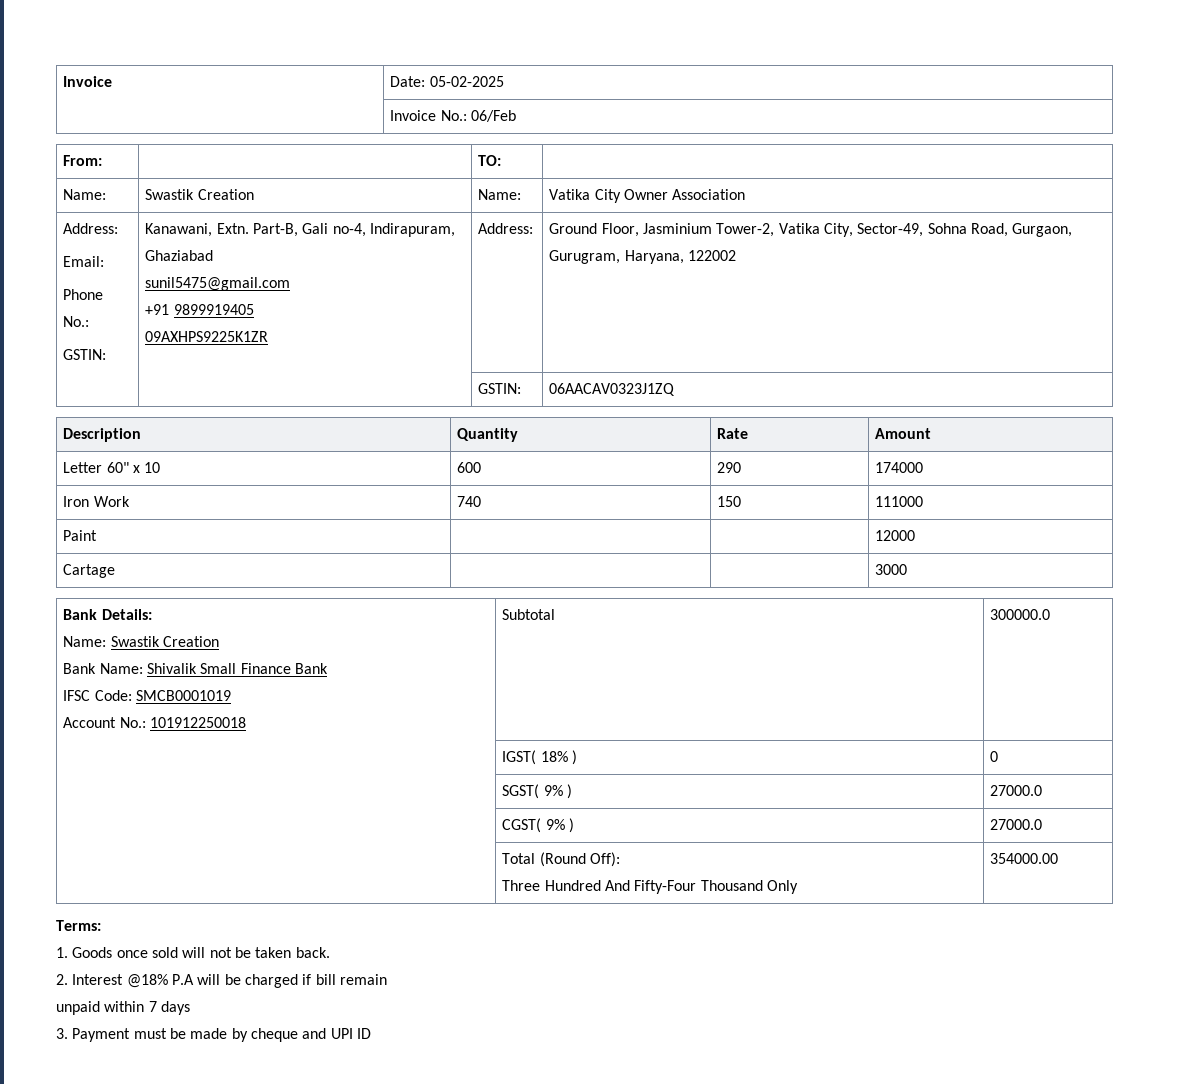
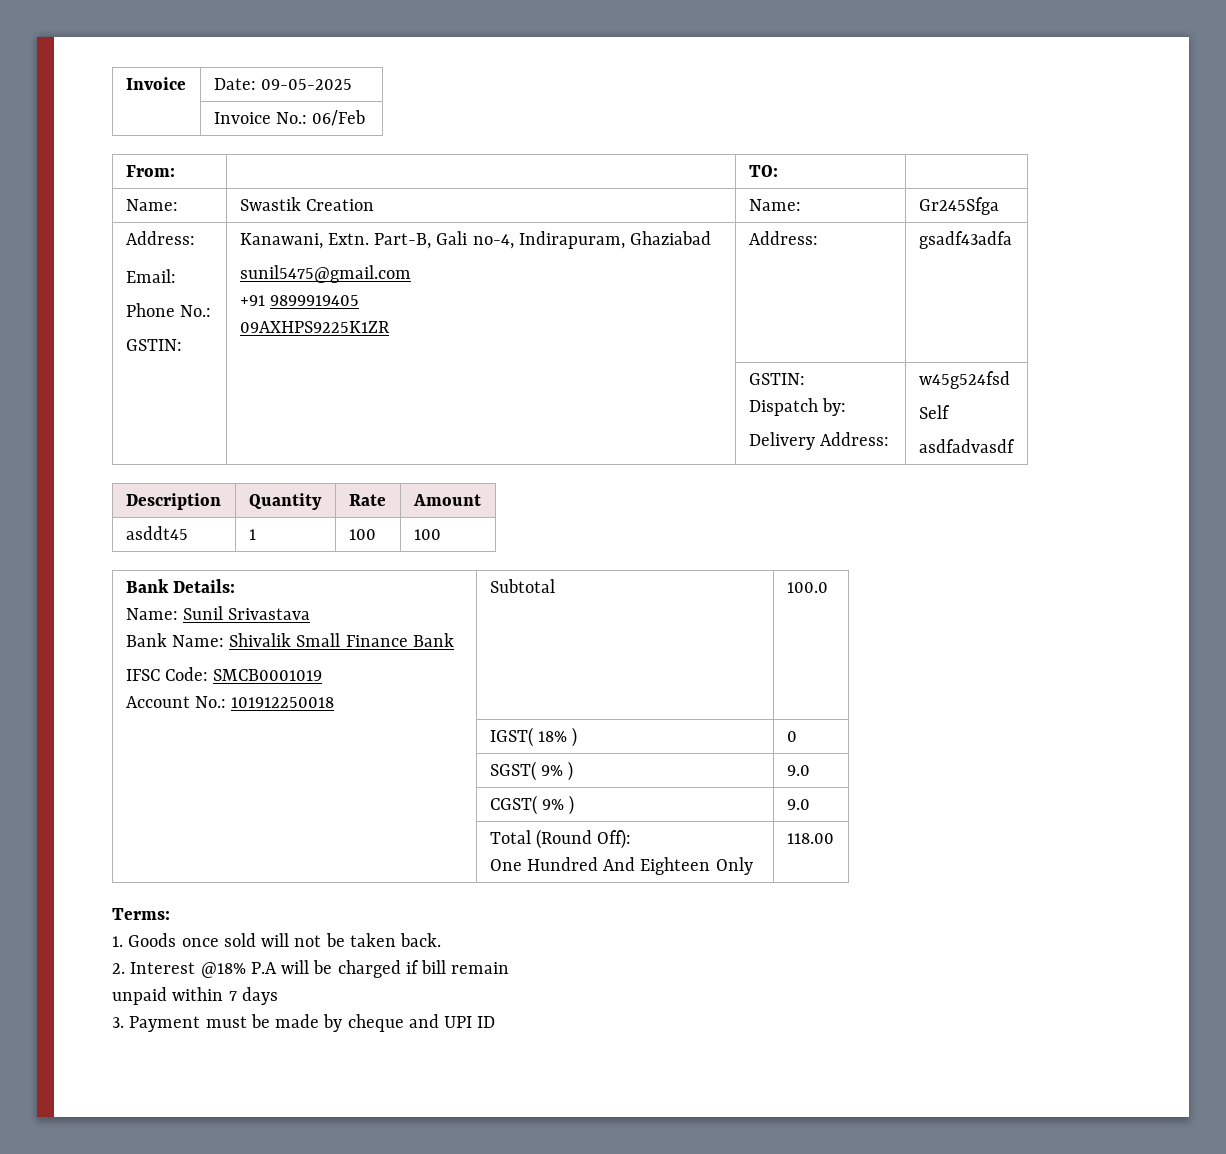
- Invoice | Date: 05-02-2025
+ Invoice | Date: 09-05-2025
- Name: | Swastik Creation | Name: | Vatika City Owner Association
+ Name: | Swastik Creation | Name: | Gr245Sfga
  Address:
  Email:
  Phone No.:
  GSTIN: | Kanawani, Extn. Part-B, Gali no-4, Indirapuram, Ghaziabad
  sunil5475@gmail.com
  +91 9899919405
- 09AXHPS9225K1ZR | Address: | Ground Floor, Jasminium Tower-2, Vatika City, Sector-49, Sohna Road, Gurgaon, Gurugram, Haryana, 122002
- | | GSTIN: | 06AACAV0323J1ZQ
+ 09AXHPS9225K1ZR | Address: | gsadf43adfa
+ | | GSTIN:
+ Dispatch by:
+ Delivery Address: | w45g524fsd
+ Self
+ asdfadvasdf
  Description | Quantity | Rate | Amount
- Letter 60" x 10 | 600 | 290 | 174000
- Iron Work | 740 | 150 | 111000
- Paint | | | 12000
- Cartage | | | 3000
+ asddt45 | 1 | 100 | 100
  Bank Details:
- Name: Swastik Creation
+ Name: Sunil Srivastava
  Bank Name: Shivalik Small Finance Bank
  IFSC Code: SMCB0001019
- Account No.: 101912250018 | Subtotal | 300000.0
+ Account No.: 101912250018 | Subtotal | 100.0
- | SGST( 9% ) | 27000.0
+ | SGST( 9% ) | 9.0
- | CGST( 9% ) | 27000.0
+ | CGST( 9% ) | 9.0
  | Total (Round Off):
- Three Hundred And Fifty-Four Thousand Only | 354000.00
+ One Hundred And Eighteen Only | 118.00

